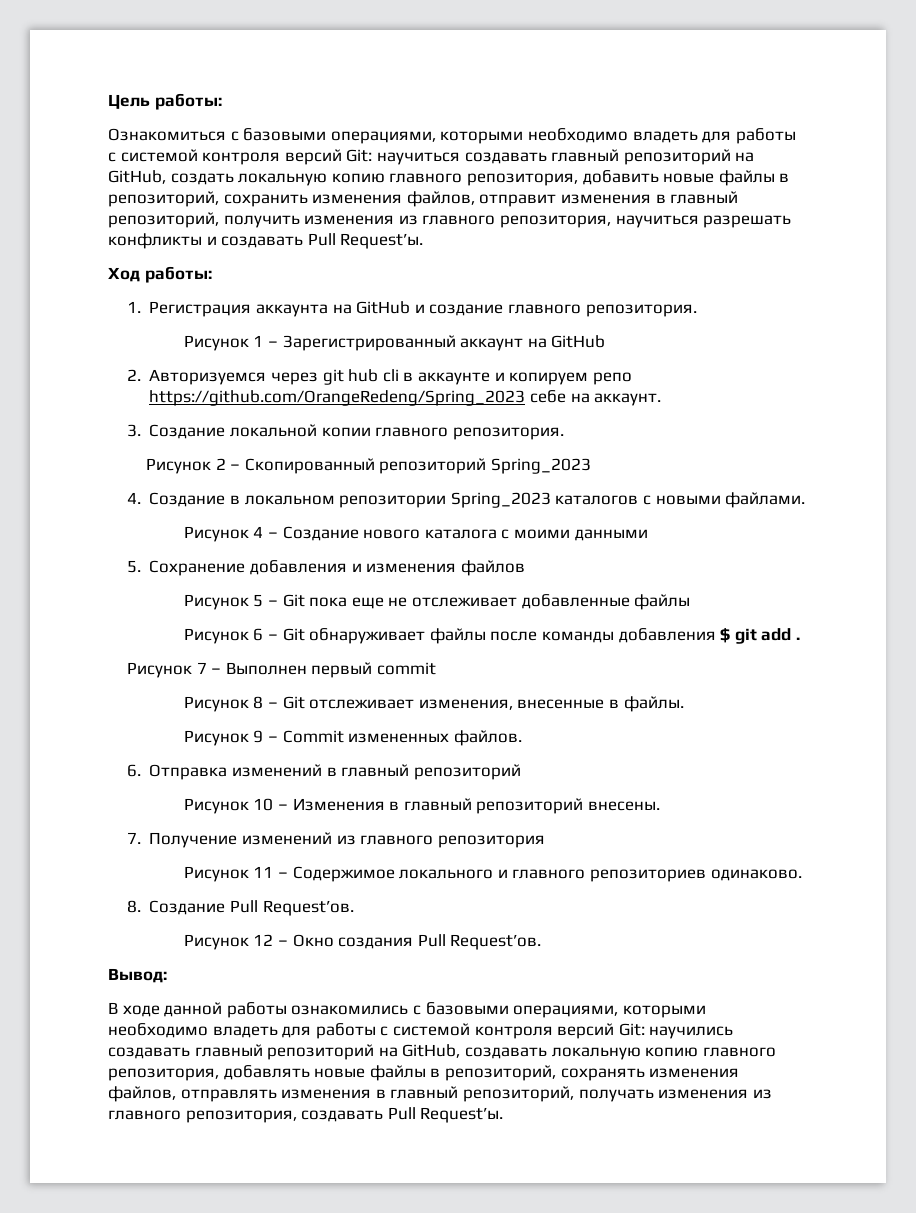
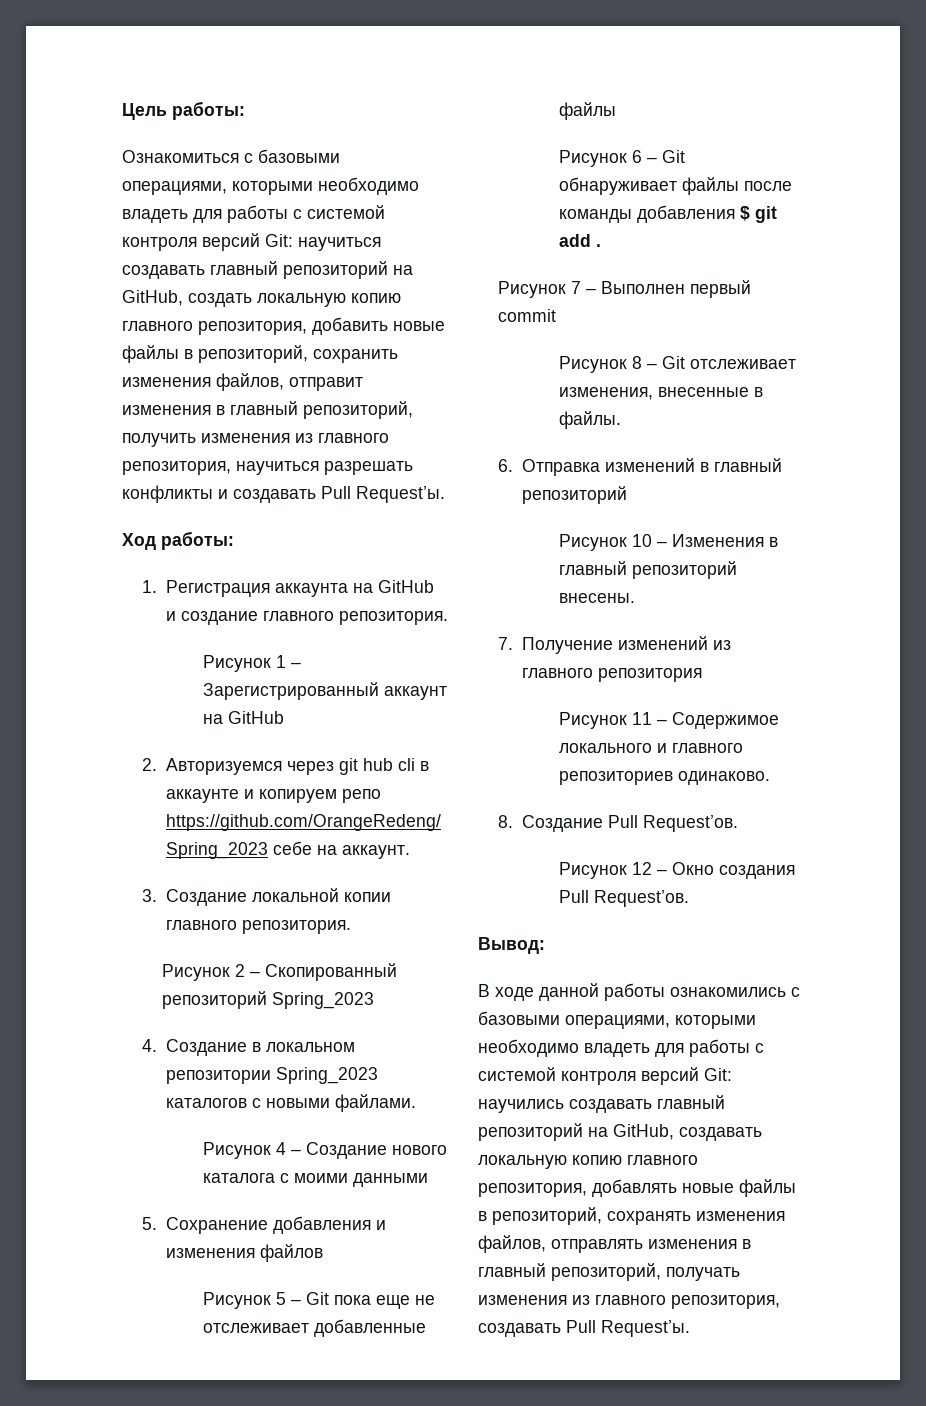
- Рисунок 9 – Commit измененных файлов.

